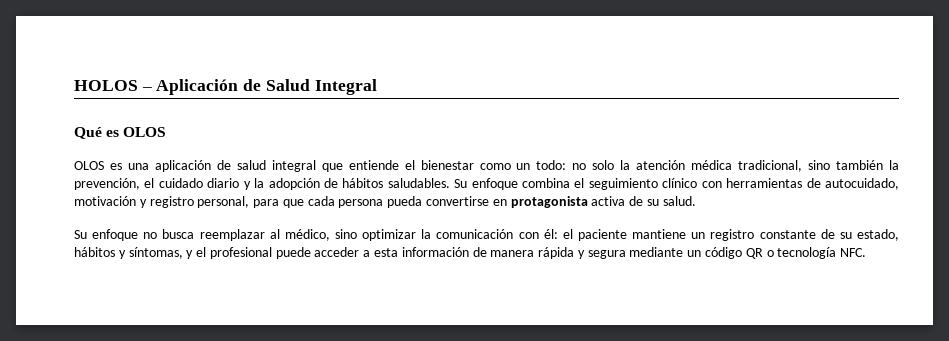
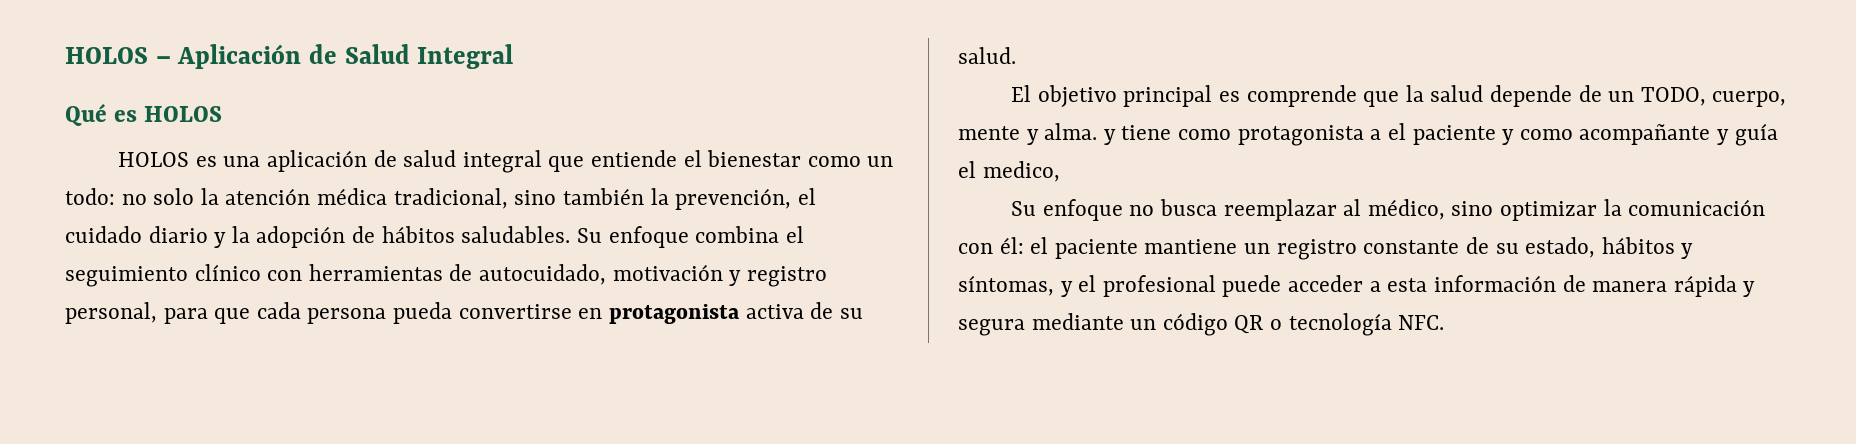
- Qué es OLOS
- OLOS es una aplicación de salud integral que entiende el bienestar como un todo: no solo la atención médica tradicional, sino también la prevención, el cuidado diario y la adopción de hábitos saludables.
+ Qué es HOLOS
+ HOLOS es una aplicación de salud integral que entiende el bienestar como un todo: no solo la atención médica tradicional, sino también la prevención, el cuidado diario y la adopción de hábitos saludables.
+ El objetivo principal es comprende que la salud depende de un TODO, cuerpo, mente y alma. y tiene como protagonista a el paciente y como acompañante y guía el medico,

